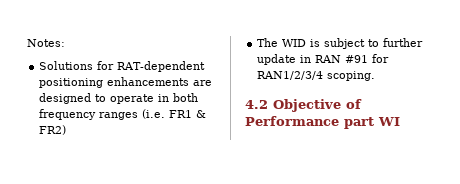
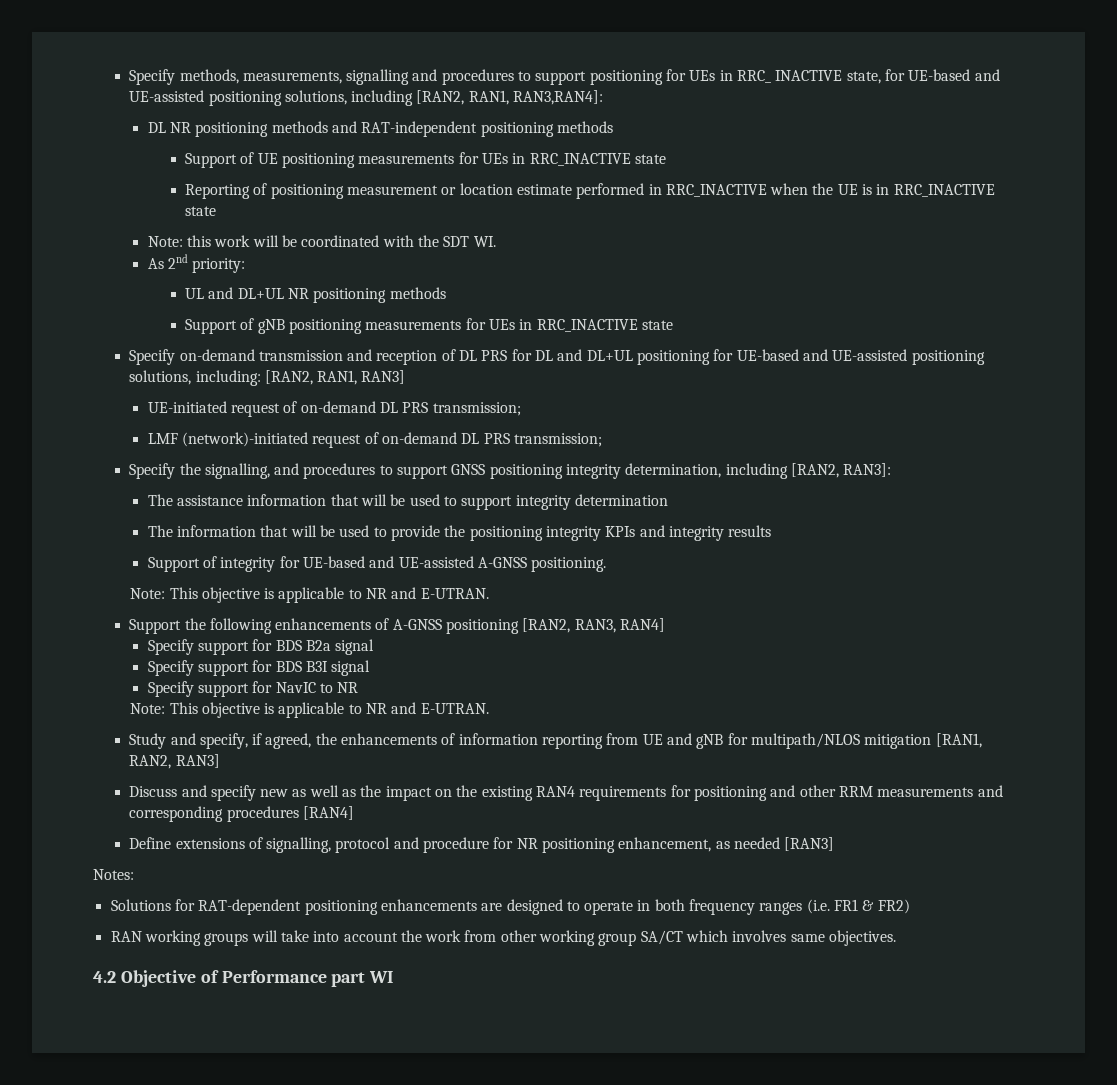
+ Specify methods, measurements, signalling and procedures to support positioning for UEs in RRC_ INACTIVE state, for UE-based and UE-assisted positioning solutions, including [RAN2, RAN1, RAN3,RAN4]:
+ DL NR positioning methods and RAT-independent positioning methods
+ Support of UE positioning measurements for UEs in RRC_INACTIVE state
+ Reporting of positioning measurement or location estimate performed in RRC_INACTIVE when the UE is in RRC_INACTIVE state
+ Note: this work will be coordinated with the SDT WI.
+ As 2nd priority:
+ UL and DL+UL NR positioning methods
+ Support of gNB positioning measurements for UEs in RRC_INACTIVE state
+ Specify on-demand transmission and reception of DL PRS for DL and DL+UL positioning for UE-based and UE-assisted positioning solutions, including: [RAN2, RAN1, RAN3]
+ UE-initiated request of on-demand DL PRS transmission;
+ LMF (network)-initiated request of on-demand DL PRS transmission;
+ Specify the signalling, and procedures to support GNSS positioning integrity determination, including [RAN2, RAN3]:
+ The assistance information that will be used to support integrity determination
+ The information that will be used to provide the positioning integrity KPIs and integrity results
+ Support of integrity for UE-based and UE-assisted A-GNSS positioning.
+ Note: This objective is applicable to NR and E-UTRAN.
+ Support the following enhancements of A-GNSS positioning [RAN2, RAN3, RAN4]
+ Specify support for BDS B2a signal
+ Specify support for BDS B3I signal
+ Specify support for NavIC to NR
+ Note: This objective is applicable to NR and E-UTRAN.
+ Study and specify, if agreed, the enhancements of information reporting from UE and gNB for multipath/NLOS mitigation [RAN1, RAN2, RAN3]
+ Discuss and specify new as well as the impact on the existing RAN4 requirements for positioning and other RRM measurements and corresponding procedures [RAN4]
+ Define extensions of signalling, protocol and procedure for NR positioning enhancement, as needed [RAN3]
- The WID is subject to further update in RAN #91 for RAN1/2/3/4 scoping.
+ RAN working groups will take into account the work from other working group SA/CT which involves same objectives.

